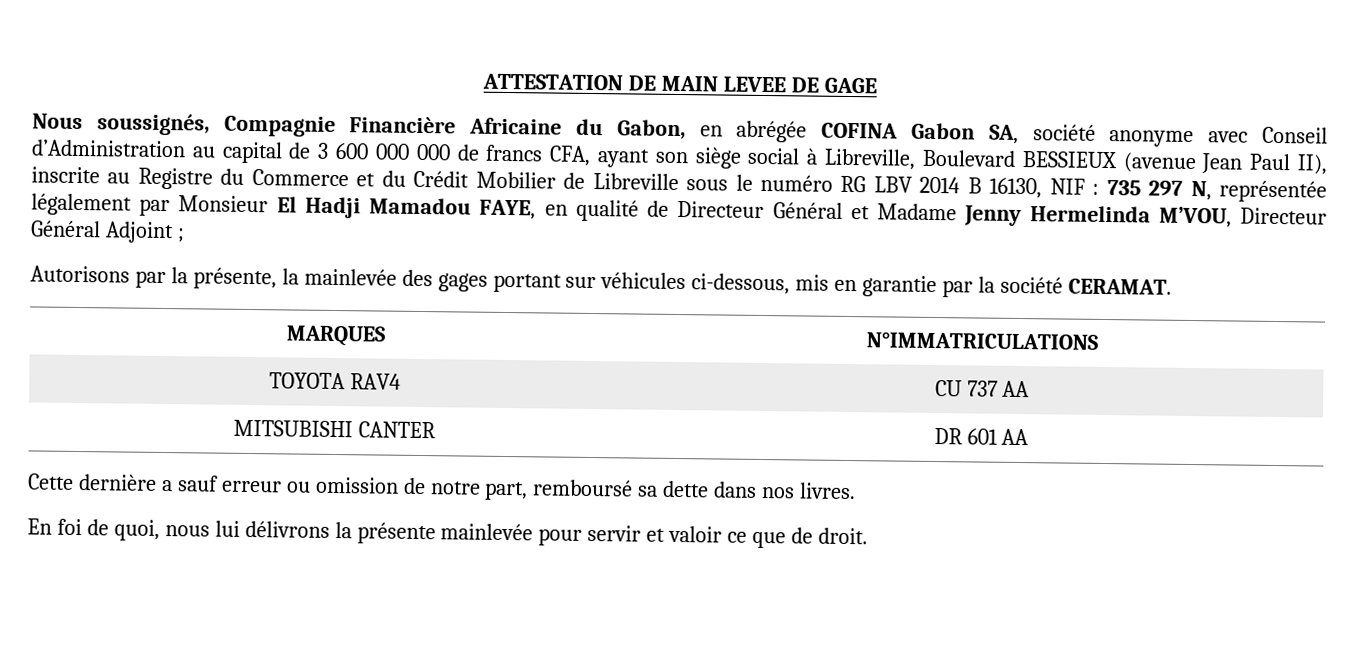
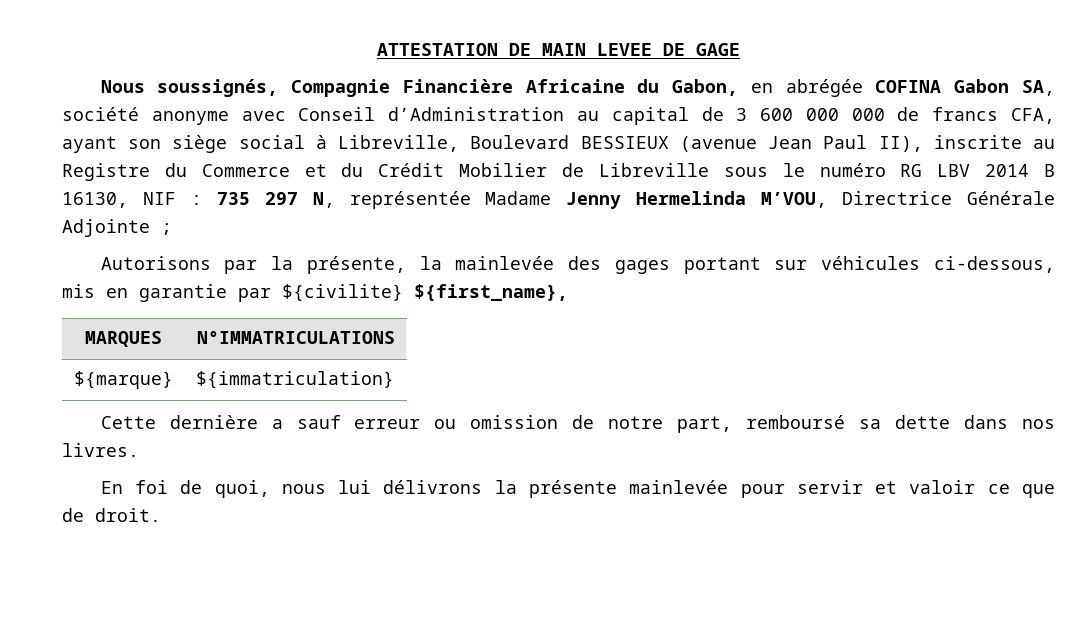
- 735 297 N, représentée légalement par Monsieur El Hadji Mamadou FAYE, en qualité de Directeur Général et Madame Jenny Hermelinda M’VOU, Directeur Général Adjoint ;
+ 735 297 N, représentée Madame Jenny Hermelinda M’VOU, Directrice Générale Adjointe ;
- Autorisons par la présente, la mainlevée des gages portant sur véhicules ci-dessous, mis en garantie par la société CERAMAT.
+ Autorisons par la présente, la mainlevée des gages portant sur véhicules ci-dessous, mis en garantie par ${civilite} ${first_name},
- TOYOTA RAV4 | CU 737 AA
- MITSUBISHI CANTER | DR 601 AA
+ ${marque} | ${immatriculation}

